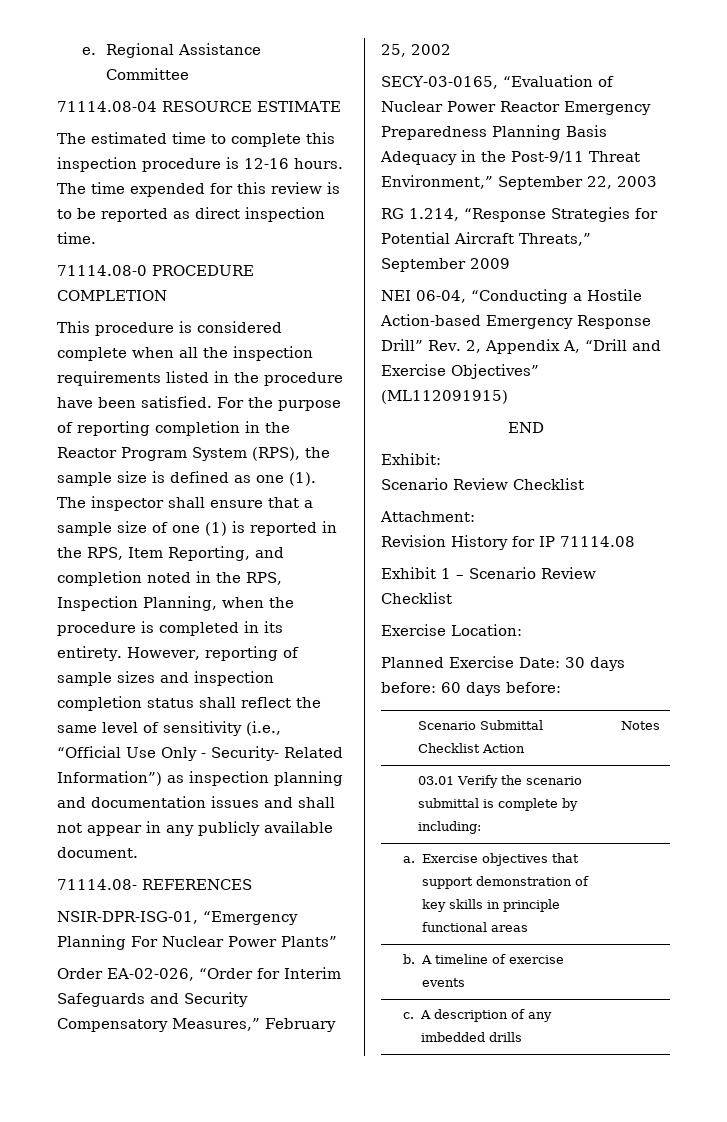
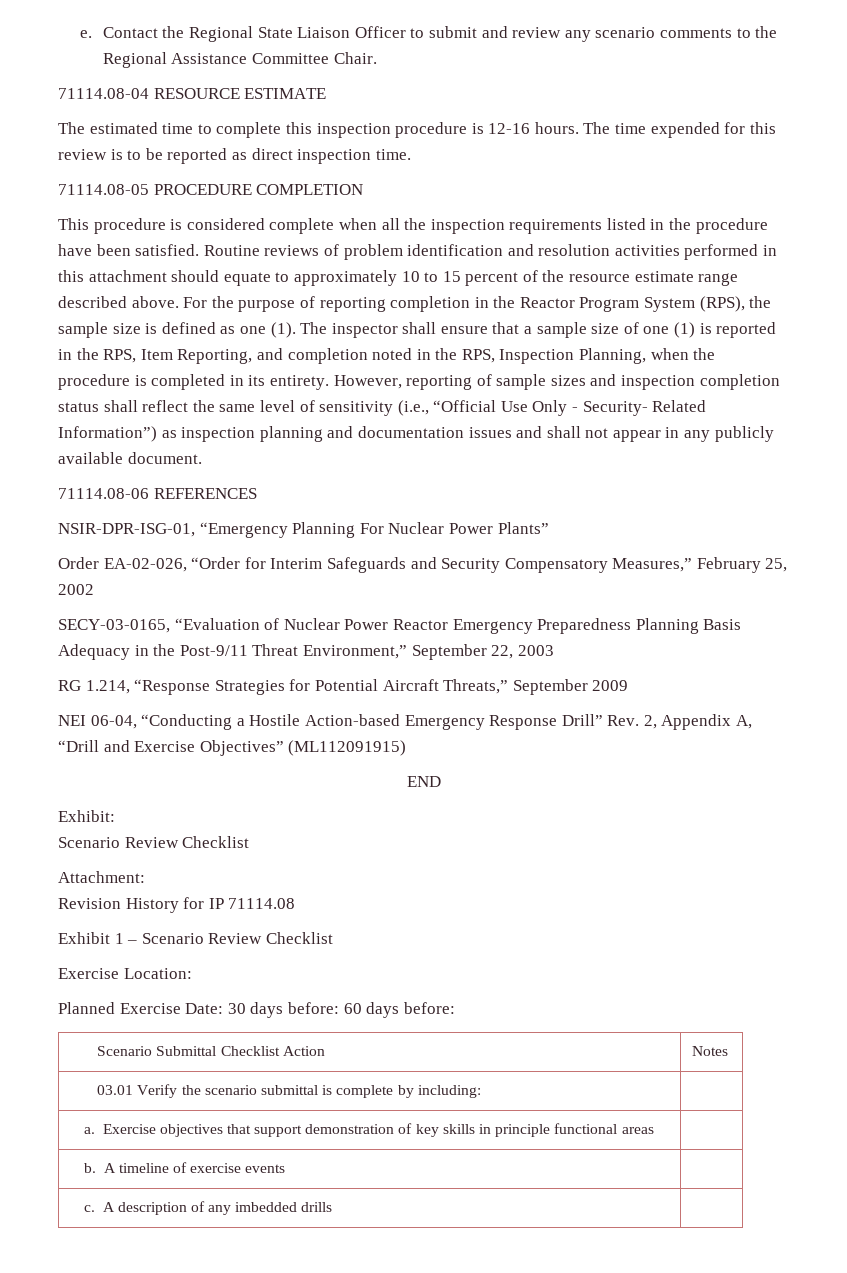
- Regional Assistance Committee
+ Contact the Regional State Liaison Officer to submit and review any scenario comments to the Regional Assistance Committee Chair.
- 71114.08-0 PROCEDURE COMPLETION
+ 71114.08-05 PROCEDURE COMPLETION
+ Routine reviews of problem identification and resolution activities performed in this attachment should equate to approximately 10 to 15 percent of the resource estimate range described above.
- 71114.08- REFERENCES
+ 71114.08-06 REFERENCES

